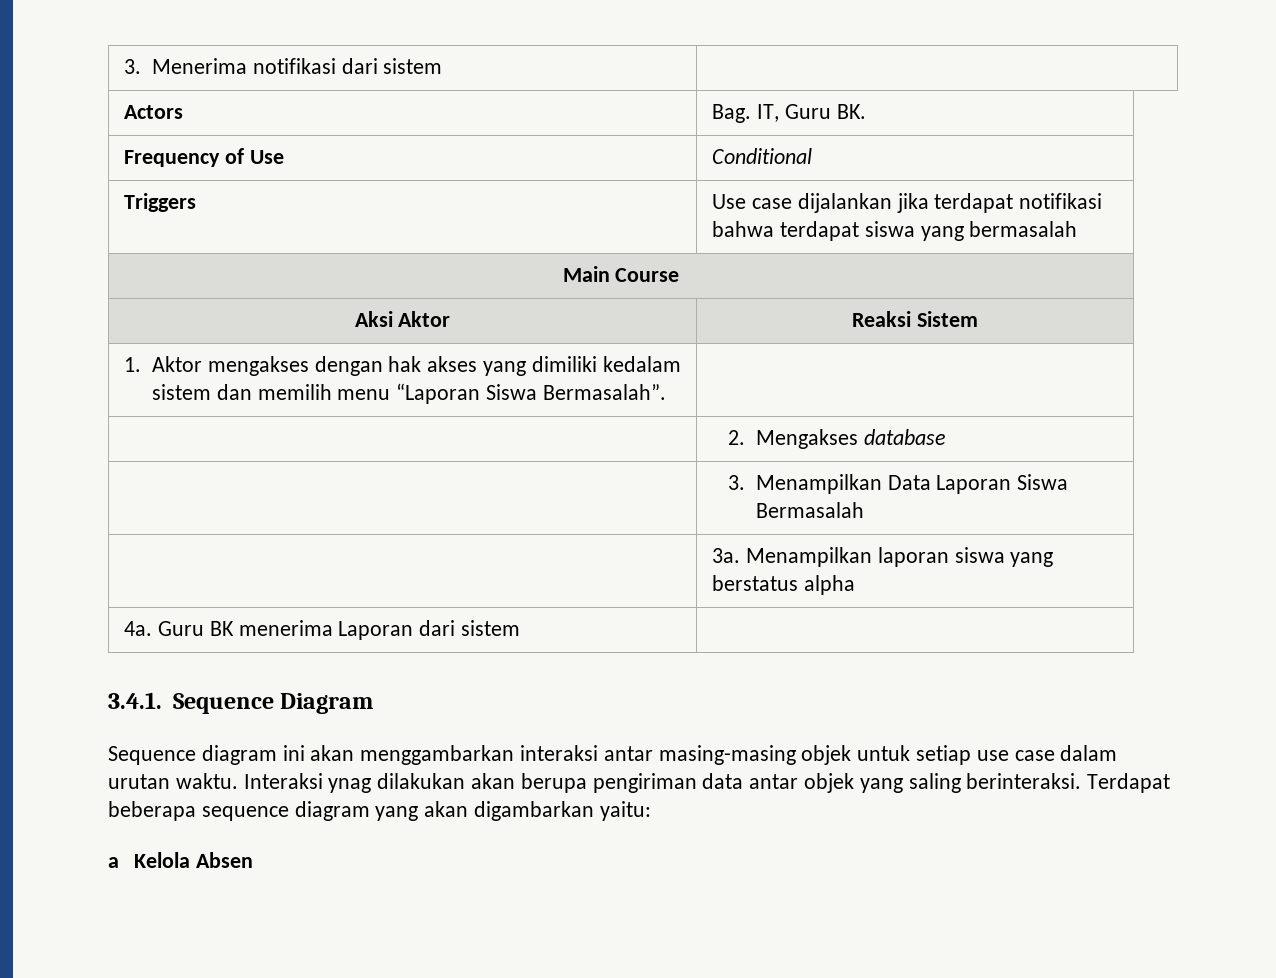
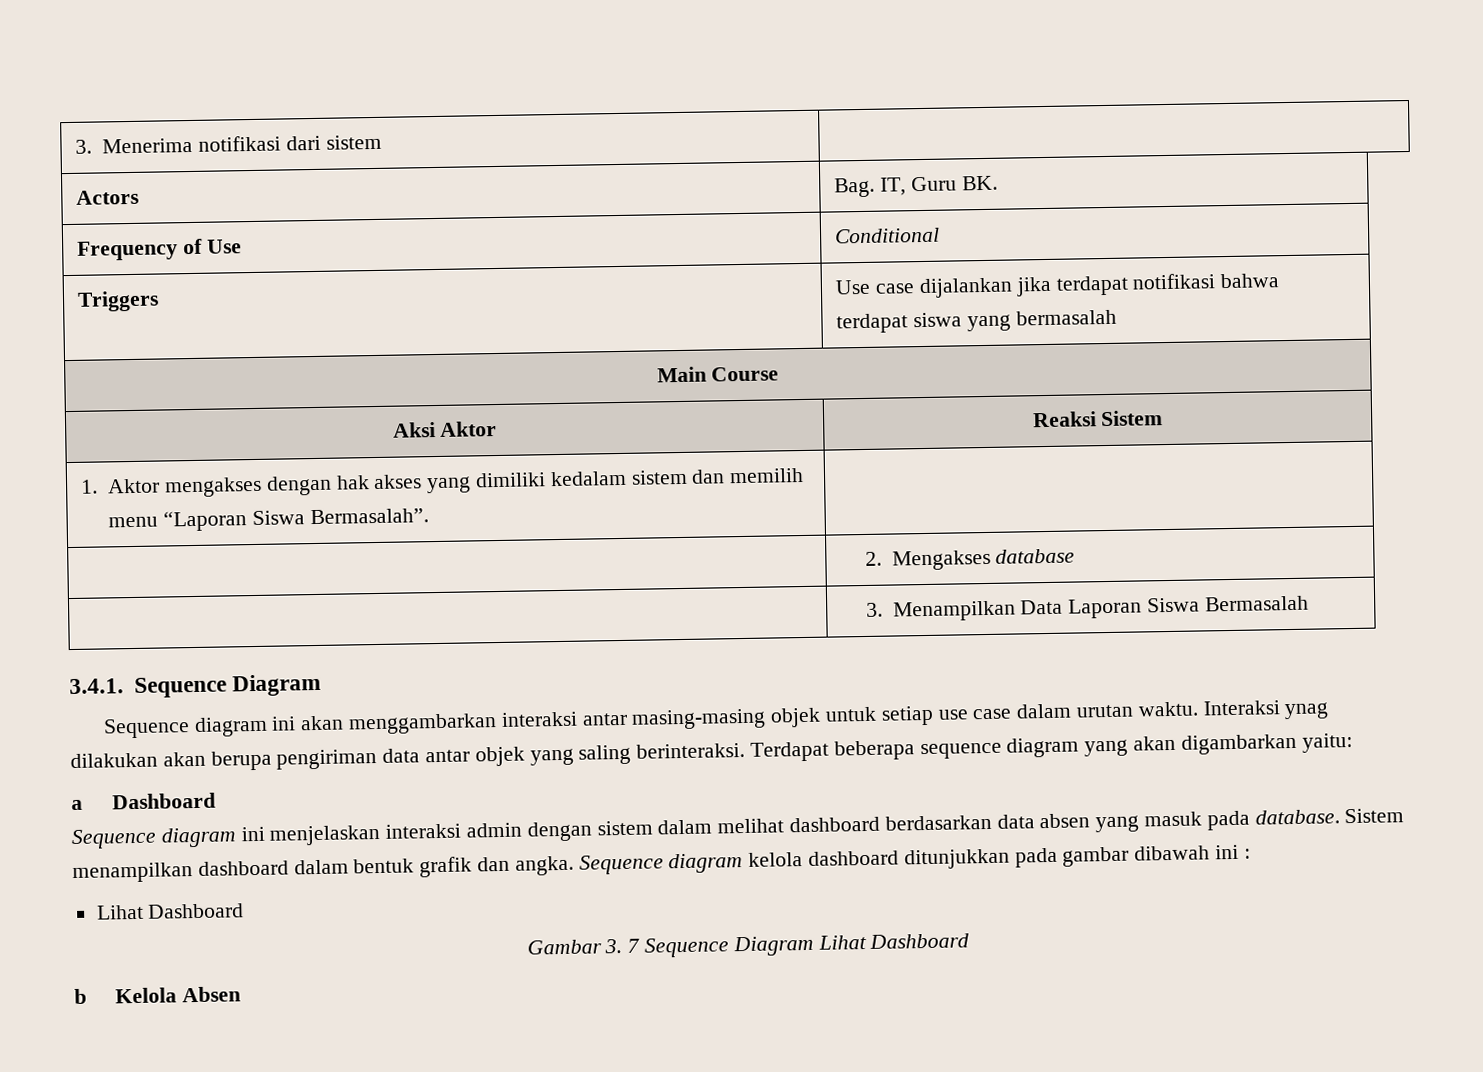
- | 3a. Menampilkan laporan siswa yang berstatus alpha
- 4a. Guru BK menerima Laporan dari sistem |
- a Kelola Absen
+ a Dashboard
+ Sequence diagram ini menjelaskan interaksi admin dengan sistem dalam melihat dashboard berdasarkan data absen yang masuk pada database. Sistem menampilkan dashboard dalam bentuk grafik dan angka. Sequence diagram kelola dashboard ditunjukkan pada gambar dibawah ini :
+ Lihat Dashboard
+ Gambar 3. 7 Sequence Diagram Lihat Dashboard
+ b Kelola Absen

